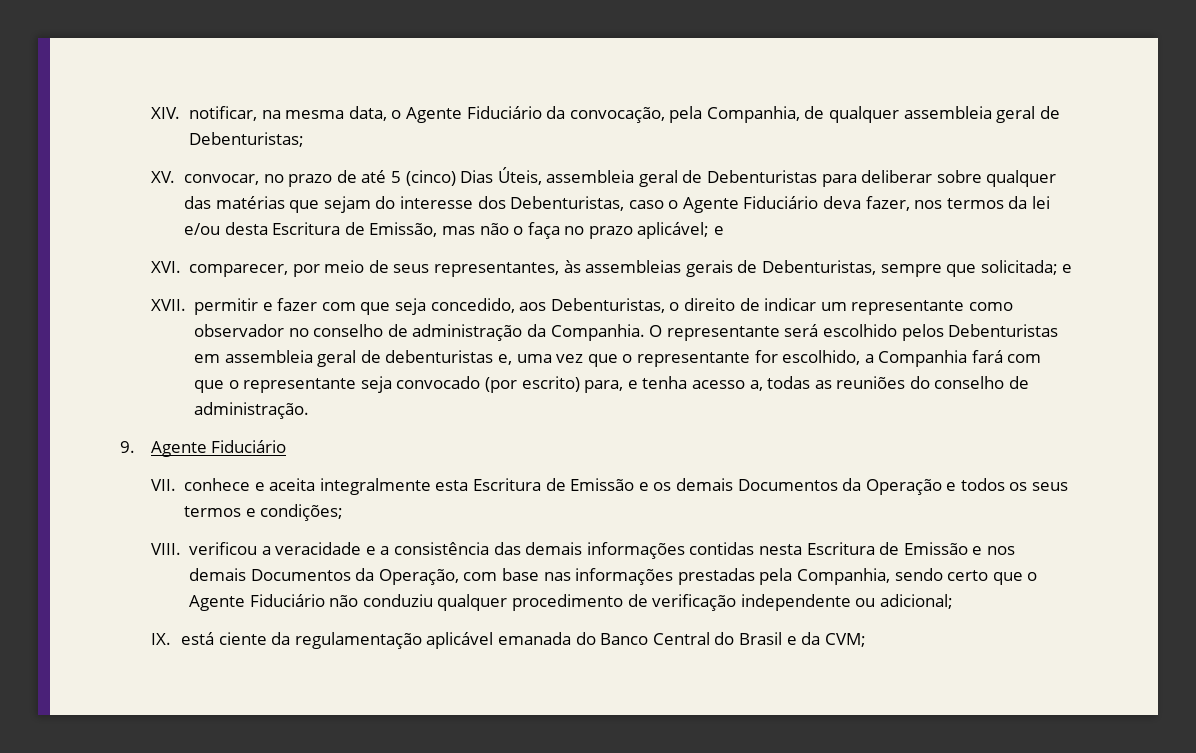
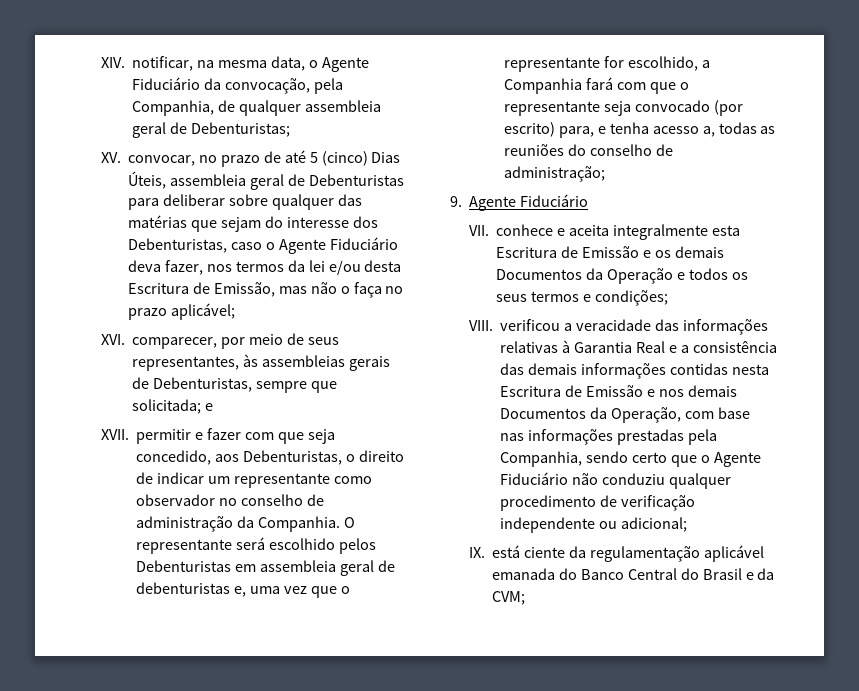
- XV. convocar, no prazo de até 5 (cinco) Dias Úteis, assembleia geral de Debenturistas para deliberar sobre qualquer das matérias que sejam do interesse dos Debenturistas, caso o Agente Fiduciário deva fazer, nos termos da lei e/ou desta Escritura de Emissão, mas não o faça no prazo aplicável; e
+ XV. convocar, no prazo de até 5 (cinco) Dias Úteis, assembleia geral de Debenturistas para deliberar sobre qualquer das matérias que sejam do interesse dos Debenturistas, caso o Agente Fiduciário deva fazer, nos termos da lei e/ou desta Escritura de Emissão, mas não o faça no prazo aplicável;
- O representante será escolhido pelos Debenturistas em assembleia geral de debenturistas e, uma vez que o representante for escolhido, a Companhia fará com que o representante seja convocado (por escrito) para, e tenha acesso a, todas as reuniões do conselho de administração.
+ O representante será escolhido pelos Debenturistas em assembleia geral de debenturistas e, uma vez que o representante for escolhido, a Companhia fará com que o representante seja convocado (por escrito) para, e tenha acesso a, todas as reuniões do conselho de administração;
- VIII. verificou a veracidade e a consistência das demais informações contidas nesta Escritura de Emissão e nos demais Documentos da Operação, com base nas informações prestadas pela Companhia, sendo certo que o Agente Fiduciário não conduziu qualquer procedimento de verificação independente ou adicional;
+ VIII. verificou a veracidade das informações relativas à Garantia Real e a consistência das demais informações contidas nesta Escritura de Emissão e nos demais Documentos da Operação, com base nas informações prestadas pela Companhia, sendo certo que o Agente Fiduciário não conduziu qualquer procedimento de verificação independente ou adicional;

